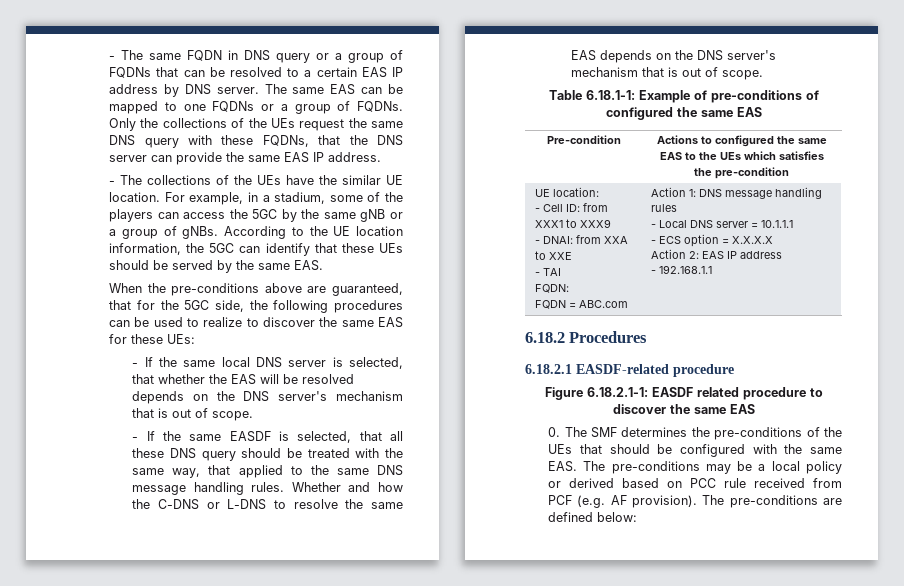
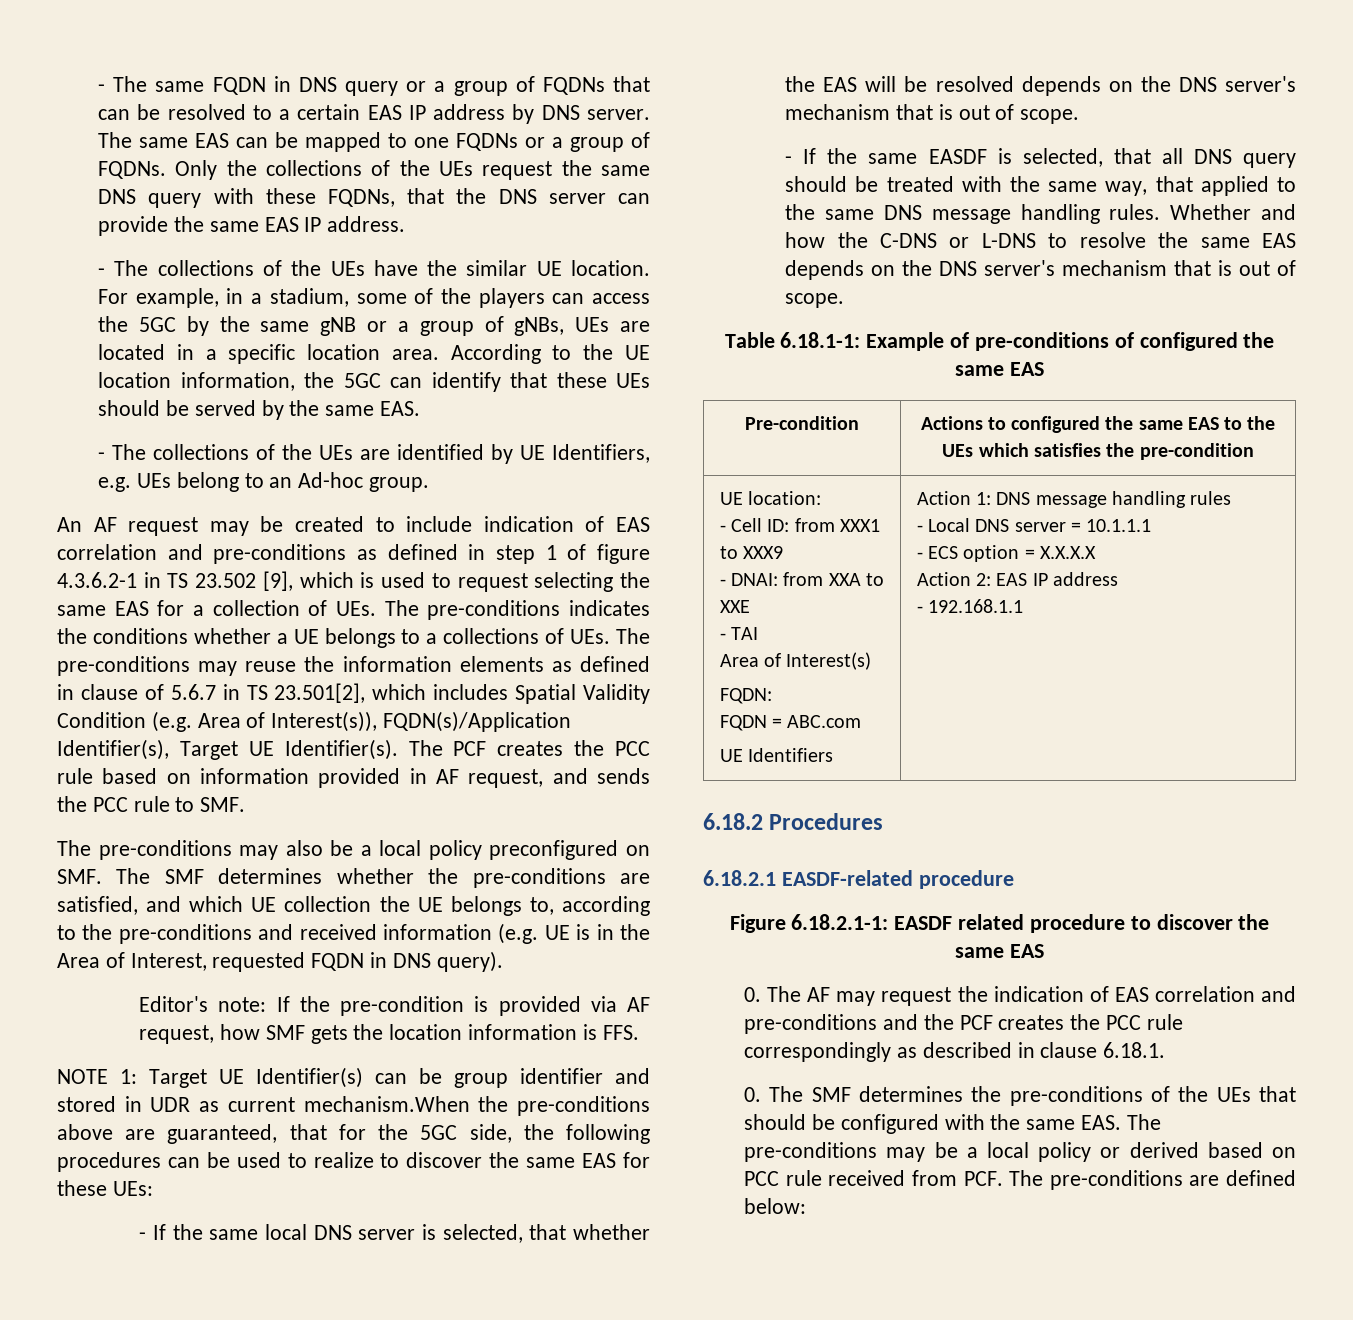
- For example, in a stadium, some of the players can access the 5GC by the same gNB or a group of gNBs.
+ For example, in a stadium, some of the players can access the 5GC by the same gNB or a group of gNBs, UEs are located in a specific location area.
- When the pre-conditions above are guaranteed, that for the 5GC side, the following procedures can be used to realize to discover the same EAS for these UEs:
+ - The collections of the UEs are identified by UE Identifiers, e.g. UEs belong to an Ad-hoc group.
+ An AF request may be created to include indication of EAS correlation and pre-conditions as defined in step 1 of figure 4.3.6.2-1 in TS 23.502 [9], which is used to request selecting the same EAS for a collection of UEs. The pre-conditions indicates the conditions whether a UE belongs to a collections of UEs. The pre-conditions may reuse the information elements as defined in clause of 5.6.7 in TS 23.501[2], which includes Spatial Validity Condition (e.g. Area of Interest(s)), FQDN(s)/Application Identifier(s), Target UE Identifier(s). The PCF creates the PCC rule based on information provided in AF request, and sends the PCC rule to SMF.
+ The pre-conditions may also be a local policy preconfigured on SMF. The SMF determines whether the pre-conditions are satisfied, and which UE collection the UE belongs to, according to the pre-conditions and received information (e.g. UE is in the Area of Interest, requested FQDN in DNS query).
+ Editor's note: If the pre-condition is provided via AF request, how SMF gets the location information is FFS.
+ NOTE 1: Target UE Identifier(s) can be group identifier and stored in UDR as current mechanism.When the pre-conditions above are guaranteed, that for the 5GC side, the following procedures can be used to realize to discover the same EAS for these UEs:
- - If the same EASDF is selected, that all these DNS query should be treated with the same way, that applied to the same DNS message handling rules.
+ - If the same EASDF is selected, that all DNS query should be treated with the same way, that applied to the same DNS message handling rules.
+ Area of Interest(s)
+ UE Identifiers
+ 0. The AF may request the indication of EAS correlation and pre-conditions and the PCF creates the PCC rule correspondingly as described in clause 6.18.1.
- 0. The SMF determines the pre-conditions of the UEs that should be configured with the same EAS. The pre-conditions may be a local policy or derived based on PCC rule received from PCF (e.g. AF provision). The pre-conditions are defined below:
+ 0. The SMF determines the pre-conditions of the UEs that should be configured with the same EAS. The pre-conditions may be a local policy or derived based on PCC rule received from PCF. The pre-conditions are defined below:

